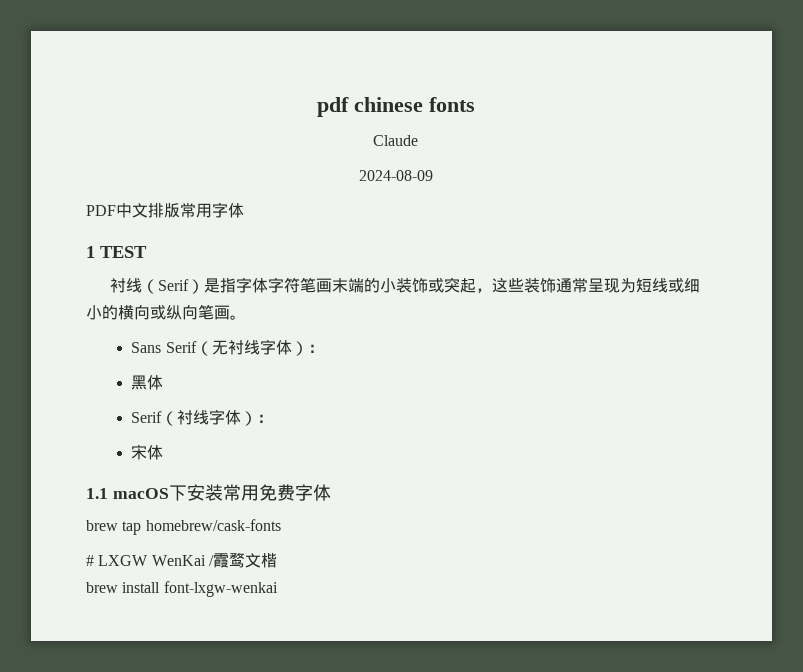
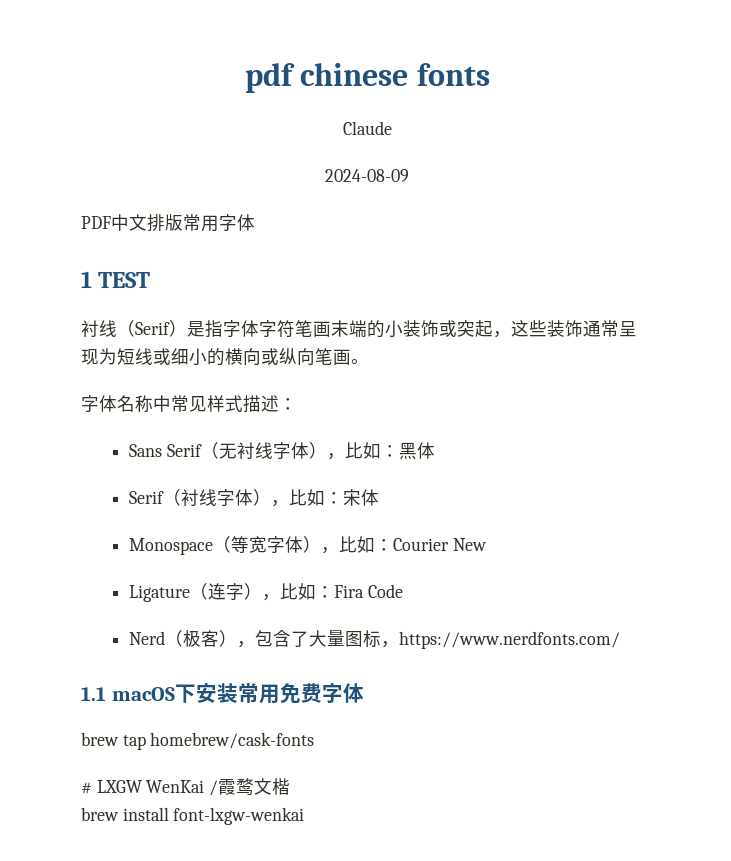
+ 字体名称中常见样式描述：
- Sans Serif（无衬线字体）：
- 黑体
+ Sans Serif（无衬线字体），比如：黑体
- Serif（衬线字体）：
- 宋体
+ Serif（衬线字体），比如：宋体
+ Monospace（等宽字体），比如：Courier New
+ Ligature（连字），比如：Fira Code
+ Nerd（极客），包含了大量图标，https://www.nerdfonts.com/

